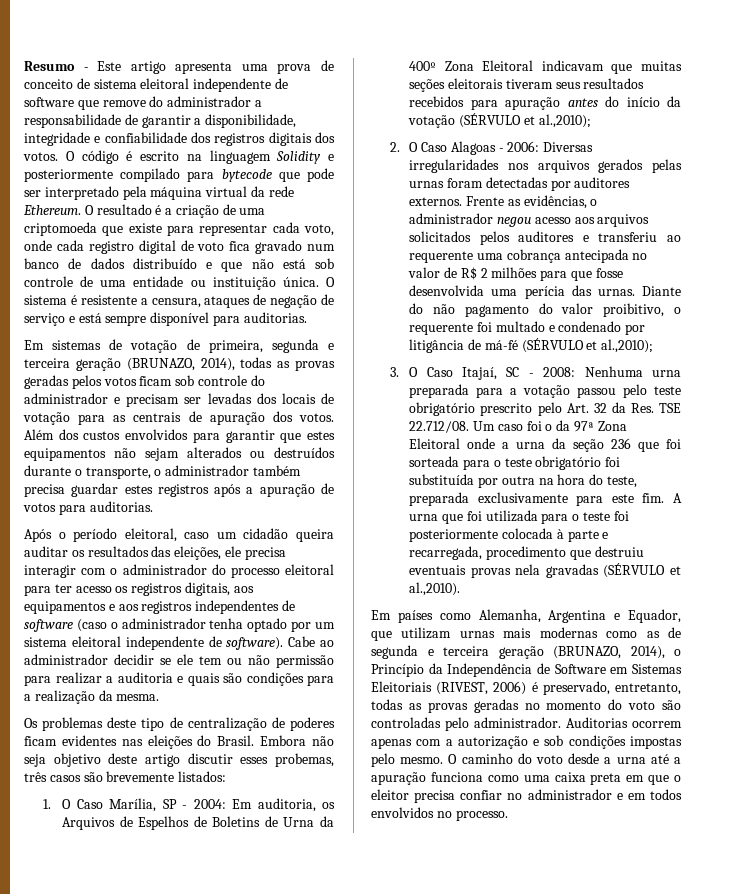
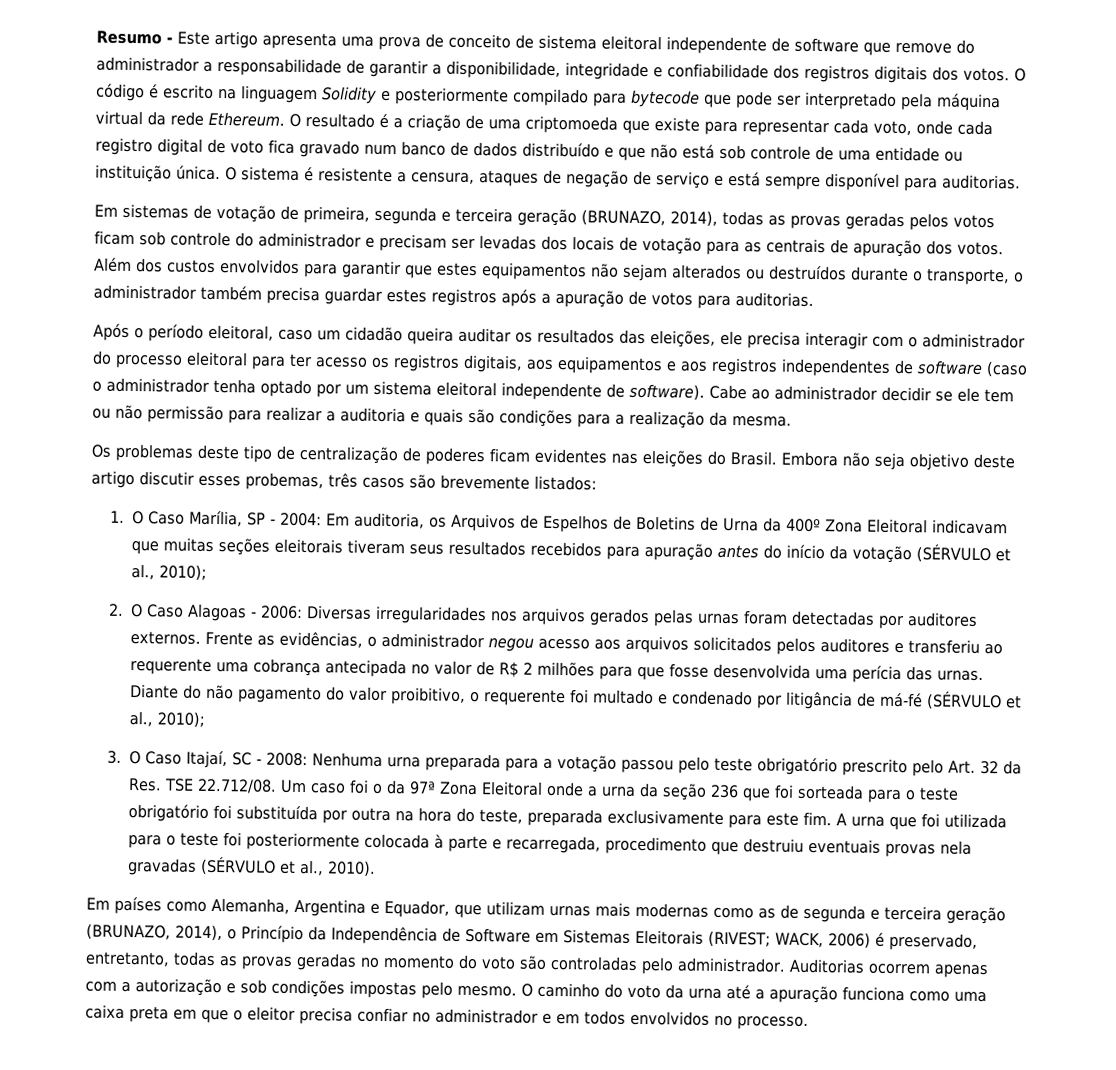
- 1. O Caso Marília, SP - 2004: Em auditoria, os Arquivos de Espelhos de Boletins de Urna da 400º Zona Eleitoral indicavam que muitas seções eleitorais tiveram seus resultados recebidos para apuração antes do início da votação (SÉRVULO et al.,2010);
+ 1. O Caso Marília, SP - 2004: Em auditoria, os Arquivos de Espelhos de Boletins de Urna da 400º Zona Eleitoral indicavam que muitas seções eleitorais tiveram seus resultados recebidos para apuração antes do início da votação (SÉRVULO et al., 2010);
- Diante do não pagamento do valor proibitivo, o requerente foi multado e condenado por litigância de má-fé (SÉRVULO et al.,2010);
+ Diante do não pagamento do valor proibitivo, o requerente foi multado e condenado por litigância de má-fé (SÉRVULO et al., 2010);
- A urna que foi utilizada para o teste foi posteriormente colocada à parte e recarregada, procedimento que destruiu eventuais provas nela gravadas (SÉRVULO et al.,2010).
+ A urna que foi utilizada para o teste foi posteriormente colocada à parte e recarregada, procedimento que destruiu eventuais provas nela gravadas (SÉRVULO et al., 2010).
- Em países como Alemanha, Argentina e Equador, que utilizam urnas mais modernas como as de segunda e terceira geração (BRUNAZO, 2014), o Princípio da Independência de Software em Sistemas Eleitoriais (RIVEST, 2006) é preservado, entretanto, todas as provas geradas no momento do voto são controladas pelo administrador.
+ Em países como Alemanha, Argentina e Equador, que utilizam urnas mais modernas como as de segunda e terceira geração (BRUNAZO, 2014), o Princípio da Independência de Software em Sistemas Eleitorais (RIVEST; WACK, 2006) é preservado, entretanto, todas as provas geradas no momento do voto são controladas pelo administrador.
- O caminho do voto desde a urna até a apuração funciona como uma caixa preta em que o eleitor precisa confiar no administrador e em todos envolvidos no processo.
+ O caminho do voto da urna até a apuração funciona como uma caixa preta em que o eleitor precisa confiar no administrador e em todos envolvidos no processo.

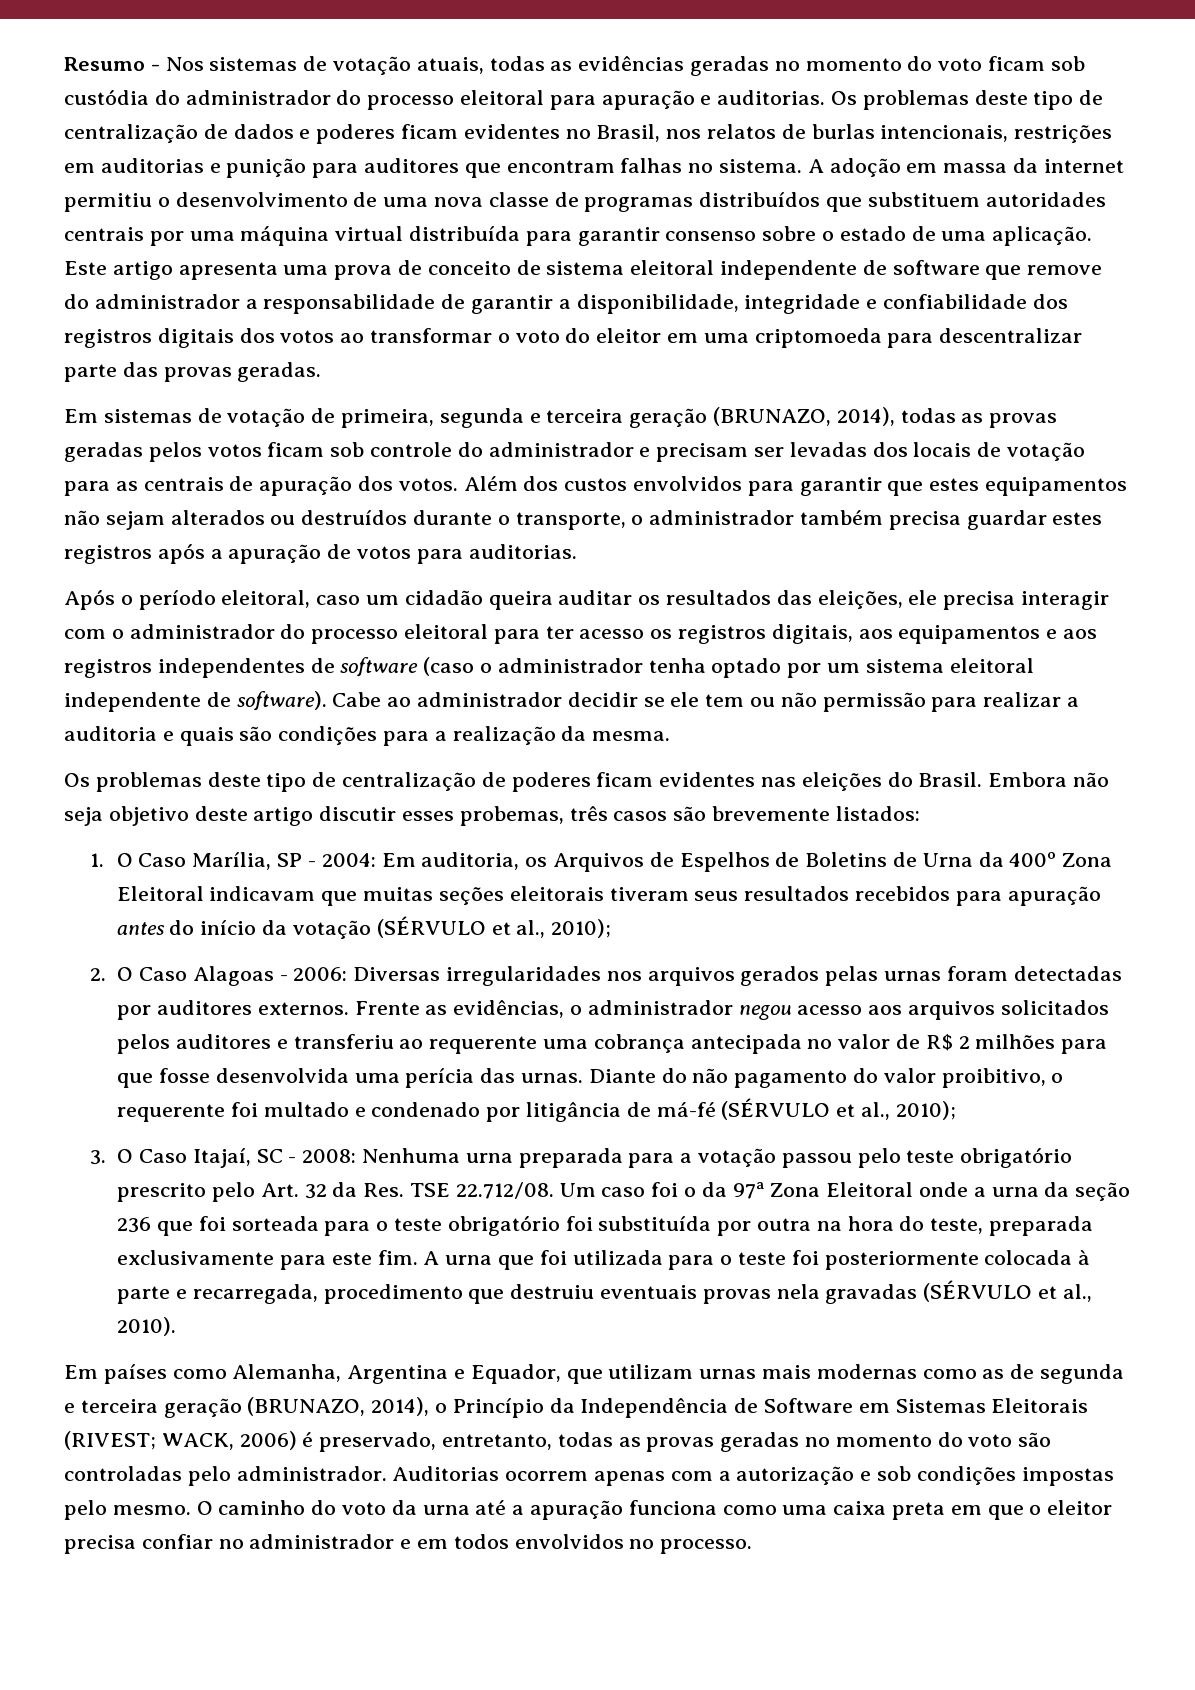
- Resumo - Este artigo apresenta uma prova de conceito de sistema eleitoral independente de software que remove do administrador a responsabilidade de garantir a disponibilidade, integridade e confiabilidade dos registros digitais dos votos. O código é escrito na linguagem Solidity e posteriormente compilado para bytecode que pode ser interpretado pela máquina virtual da rede Ethereum. O resultado é a criação de uma criptomoeda que existe para representar cada voto, onde cada registro digital de voto fica gravado num banco de dados distribuído e que não está sob controle de uma entidade ou instituição única. O sistema é resistente a censura, ataques de negação de serviço e está sempre disponível para auditorias.
+ Resumo - Nos sistemas de votação atuais, todas as evidências geradas no momento do voto ficam sob custódia do administrador do processo eleitoral para apuração e auditorias. Os problemas deste tipo de centralização de dados e poderes ficam evidentes no Brasil, nos relatos de burlas intencionais, restrições em auditorias e punição para auditores que encontram falhas no sistema. A adoção em massa da internet permitiu o desenvolvimento de uma nova classe de programas distribuídos que substituem autoridades centrais por uma máquina virtual distribuída para garantir consenso sobre o estado de uma aplicação. Este artigo apresenta uma prova de conceito de sistema eleitoral independente de software que remove do administrador a responsabilidade de garantir a disponibilidade, integridade e confiabilidade dos registros digitais dos votos ao transformar o voto do eleitor em uma criptomoeda para descentralizar parte das provas geradas.

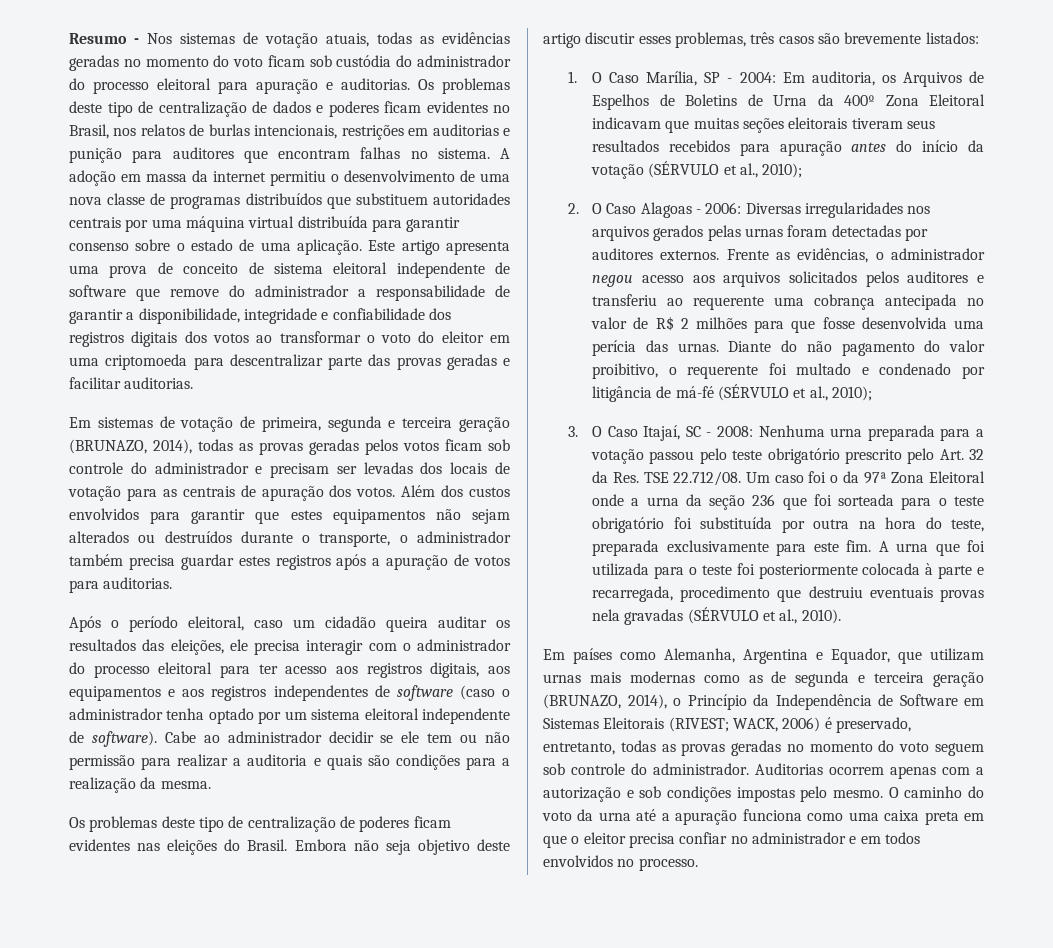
- Este artigo apresenta uma prova de conceito de sistema eleitoral independente de software que remove do administrador a responsabilidade de garantir a disponibilidade, integridade e confiabilidade dos registros digitais dos votos ao transformar o voto do eleitor em uma criptomoeda para descentralizar parte das provas geradas.
+ Este artigo apresenta uma prova de conceito de sistema eleitoral independente de software que remove do administrador a responsabilidade de garantir a disponibilidade, integridade e confiabilidade dos registros digitais dos votos ao transformar o voto do eleitor em uma criptomoeda para descentralizar parte das provas geradas e facilitar auditorias.
- Após o período eleitoral, caso um cidadão queira auditar os resultados das eleições, ele precisa interagir com o administrador do processo eleitoral para ter acesso os registros digitais, aos equipamentos e aos registros independentes de software (caso o administrador tenha optado por um sistema eleitoral independente de software).
+ Após o período eleitoral, caso um cidadão queira auditar os resultados das eleições, ele precisa interagir com o administrador do processo eleitoral para ter acesso aos registros digitais, aos equipamentos e aos registros independentes de software (caso o administrador tenha optado por um sistema eleitoral independente de software).
- Embora não seja objetivo deste artigo discutir esses probemas, três casos são brevemente listados:
+ Embora não seja objetivo deste artigo discutir esses problemas, três casos são brevemente listados:
- Em países como Alemanha, Argentina e Equador, que utilizam urnas mais modernas como as de segunda e terceira geração (BRUNAZO, 2014), o Princípio da Independência de Software em Sistemas Eleitorais (RIVEST; WACK, 2006) é preservado, entretanto, todas as provas geradas no momento do voto são controladas pelo administrador.
+ Em países como Alemanha, Argentina e Equador, que utilizam urnas mais modernas como as de segunda e terceira geração (BRUNAZO, 2014), o Princípio da Independência de Software em Sistemas Eleitorais (RIVEST; WACK, 2006) é preservado, entretanto, todas as provas geradas no momento do voto seguem sob controle do administrador.

